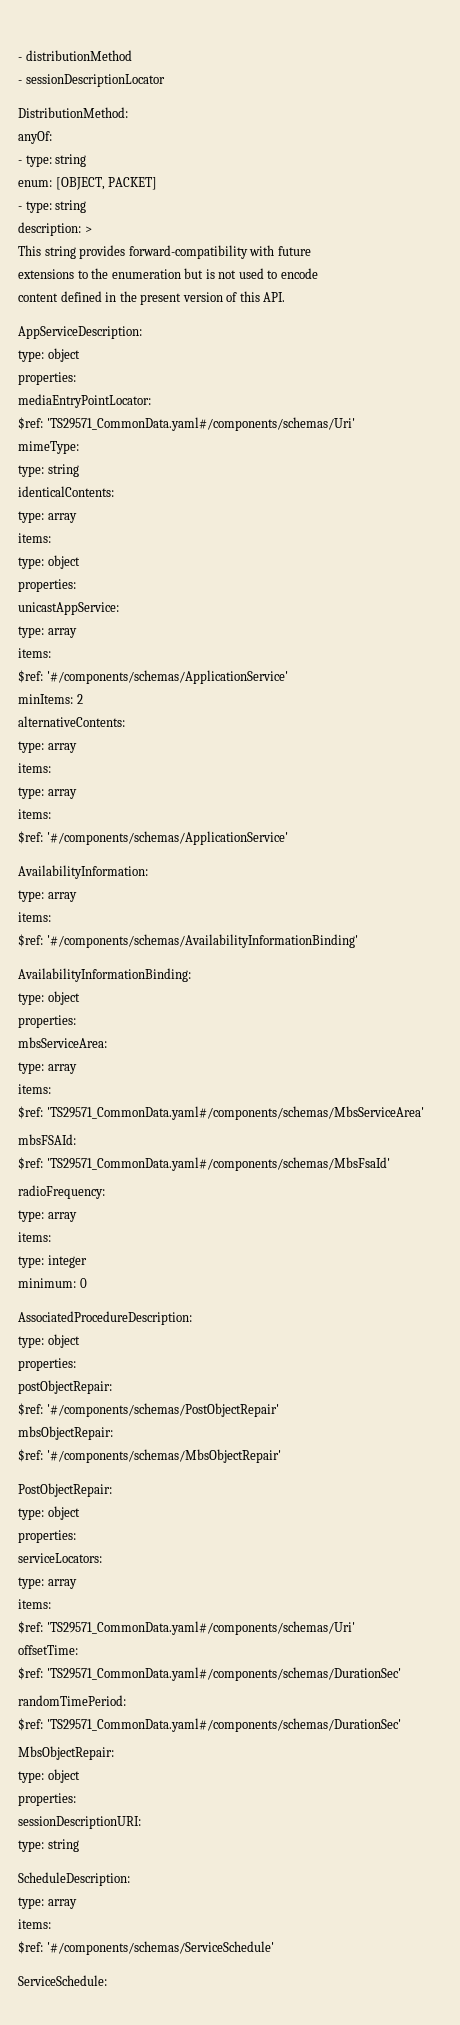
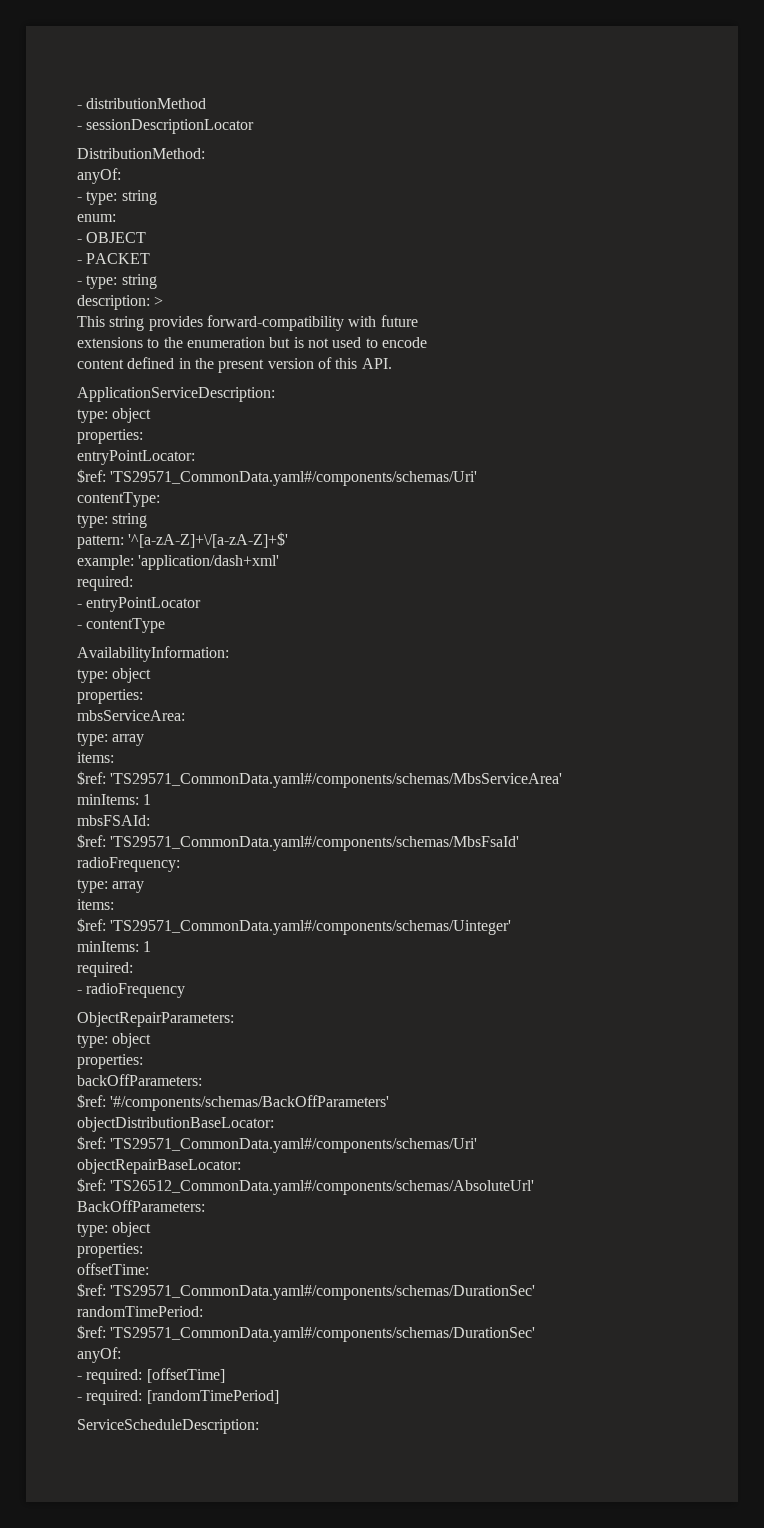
- enum: [OBJECT, PACKET]
+ enum:
+ - OBJECT
+ - PACKET
- AppServiceDescription:
+ ApplicationServiceDescription:
  type: object
  properties:
- mediaEntryPointLocator:
+ entryPointLocator:
  $ref: 'TS29571_CommonData.yaml#/components/schemas/Uri'
- mimeType:
+ contentType:
  type: string
- identicalContents:
- type: array
- items:
- type: object
- properties:
- unicastAppService:
- type: array
- items:
- $ref: '#/components/schemas/ApplicationService'
- minItems: 2
- alternativeContents:
- type: array
- items:
- type: array
- items:
- $ref: '#/components/schemas/ApplicationService'
+ pattern: '^[a-zA-Z]+\/[a-zA-Z]+$'
+ example: 'application/dash+xml'
+ required:
+ - entryPointLocator
+ - contentType
  AvailabilityInformation:
- type: array
- items:
- $ref: '#/components/schemas/AvailabilityInformationBinding'
- AvailabilityInformationBinding:
  $ref: 'TS29571_CommonData.yaml#/components/schemas/MbsServiceArea'
+ minItems: 1
- type: integer
- minimum: 0
- AssociatedProcedureDescription:
+ $ref: 'TS29571_CommonData.yaml#/components/schemas/Uinteger'
+ minItems: 1
+ required:
+ - radioFrequency
+ ObjectRepairParameters:
  type: object
  properties:
- postObjectRepair:
- $ref: '#/components/schemas/PostObjectRepair'
- mbsObjectRepair:
- $ref: '#/components/schemas/MbsObjectRepair'
- PostObjectRepair:
+ backOffParameters:
+ $ref: '#/components/schemas/BackOffParameters'
+ objectDistributionBaseLocator:
+ $ref: 'TS29571_CommonData.yaml#/components/schemas/Uri'
+ objectRepairBaseLocator:
+ $ref: 'TS26512_CommonData.yaml#/components/schemas/AbsoluteUrl'
+ BackOffParameters:
  type: object
  properties:
- serviceLocators:
- type: array
- items:
- $ref: 'TS29571_CommonData.yaml#/components/schemas/Uri'
  randomTimePeriod:
  $ref: 'TS29571_CommonData.yaml#/components/schemas/DurationSec'
- MbsObjectRepair:
- type: object
- properties:
- sessionDescriptionURI:
- type: string
- ScheduleDescription:
- type: array
- items:
- $ref: '#/components/schemas/ServiceSchedule'
- ServiceSchedule:
+ anyOf:
+ - required: [offsetTime]
+ - required: [randomTimePeriod]
+ ServiceScheduleDescription:

